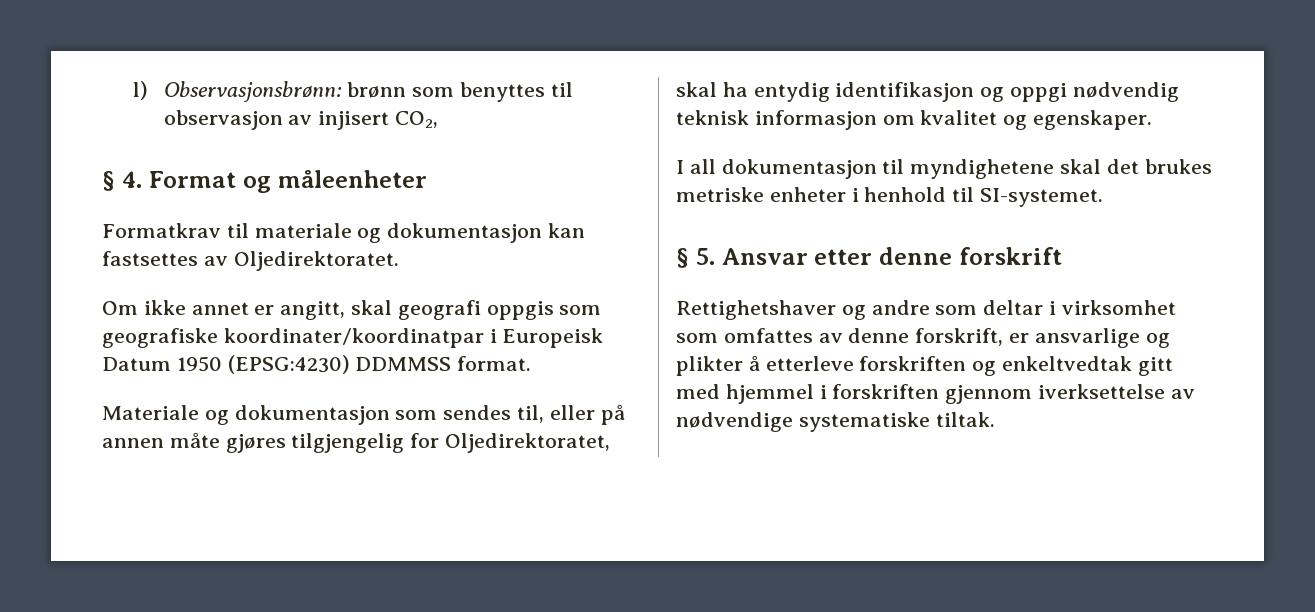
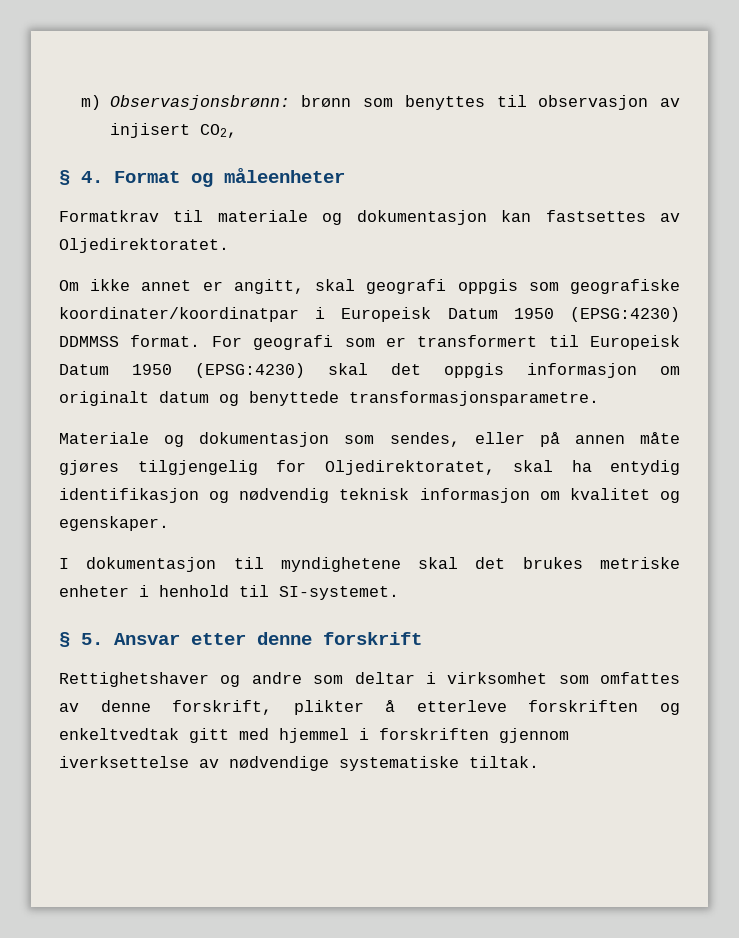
- l) Observasjonsbrønn: brønn som benyttes til observasjon av injisert CO2,
+ m) Observasjonsbrønn: brønn som benyttes til observasjon av injisert CO2,
+ For geografi som er transformert til Europeisk Datum 1950 (EPSG:4230) skal det oppgis informasjon om originalt datum og benyttede transformasjonsparametre.
- Materiale og dokumentasjon som sendes til, eller på annen måte gjøres tilgjengelig for Oljedirektoratet, skal ha entydig identifikasjon og oppgi nødvendig teknisk informasjon om kvalitet og egenskaper.
+ Materiale og dokumentasjon som sendes, eller på annen måte gjøres tilgjengelig for Oljedirektoratet, skal ha entydig identifikasjon og nødvendig teknisk informasjon om kvalitet og egenskaper.
- I all dokumentasjon til myndighetene skal det brukes metriske enheter i henhold til SI-systemet.
+ I dokumentasjon til myndighetene skal det brukes metriske enheter i henhold til SI-systemet.
- Rettighetshaver og andre som deltar i virksomhet som omfattes av denne forskrift, er ansvarlige og plikter å etterleve forskriften og enkeltvedtak gitt med hjemmel i forskriften gjennom iverksettelse av nødvendige systematiske tiltak.
+ Rettighetshaver og andre som deltar i virksomhet som omfattes av denne forskrift, plikter å etterleve forskriften og enkeltvedtak gitt med hjemmel i forskriften gjennom iverksettelse av nødvendige systematiske tiltak.

